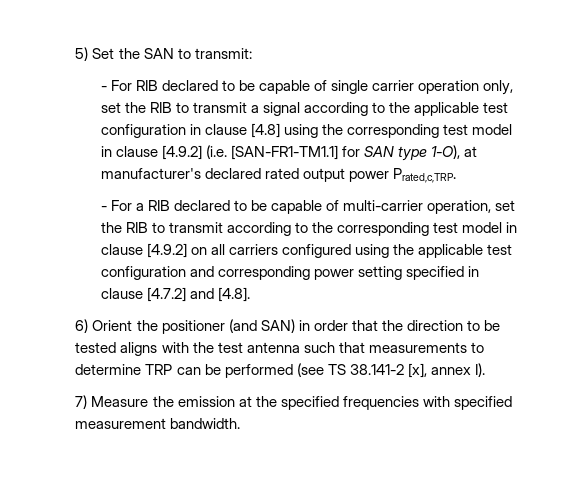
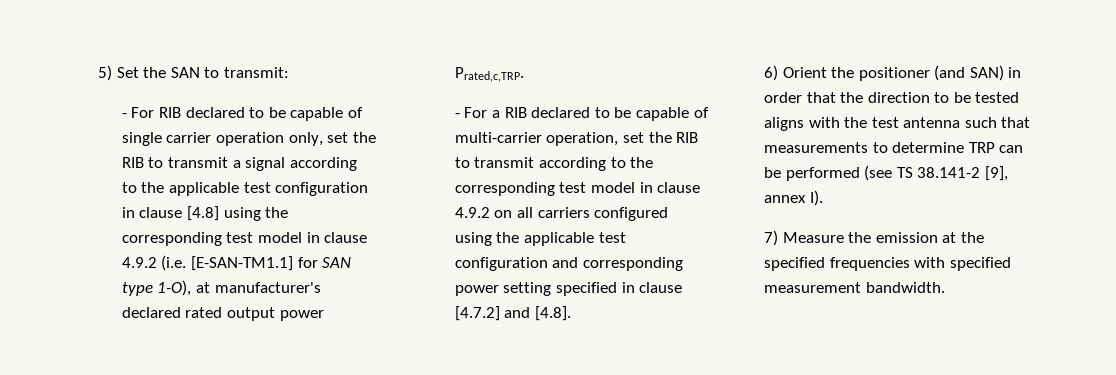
- - For RIB declared to be capable of single carrier operation only, set the RIB to transmit a signal according to the applicable test configuration in clause [4.8] using the corresponding test model in clause [4.9.2] (i.e. [SAN-FR1-TM1.1] for SAN type 1-O), at manufacturer's declared rated output power Prated,c,TRP.
+ - For RIB declared to be capable of single carrier operation only, set the RIB to transmit a signal according to the applicable test configuration in clause [4.8] using the corresponding test model in clause 4.9.2 (i.e. [E-SAN-TM1.1] for SAN type 1-O), at manufacturer's declared rated output power Prated,c,TRP.
- - For a RIB declared to be capable of multi-carrier operation, set the RIB to transmit according to the corresponding test model in clause [4.9.2] on all carriers configured using the applicable test configuration and corresponding power setting specified in clause [4.7.2] and [4.8].
+ - For a RIB declared to be capable of multi-carrier operation, set the RIB to transmit according to the corresponding test model in clause 4.9.2 on all carriers configured using the applicable test configuration and corresponding power setting specified in clause [4.7.2] and [4.8].
- 6) Orient the positioner (and SAN) in order that the direction to be tested aligns with the test antenna such that measurements to determine TRP can be performed (see TS 38.141-2 [x], annex I).
+ 6) Orient the positioner (and SAN) in order that the direction to be tested aligns with the test antenna such that measurements to determine TRP can be performed (see TS 38.141-2 [9], annex I).

